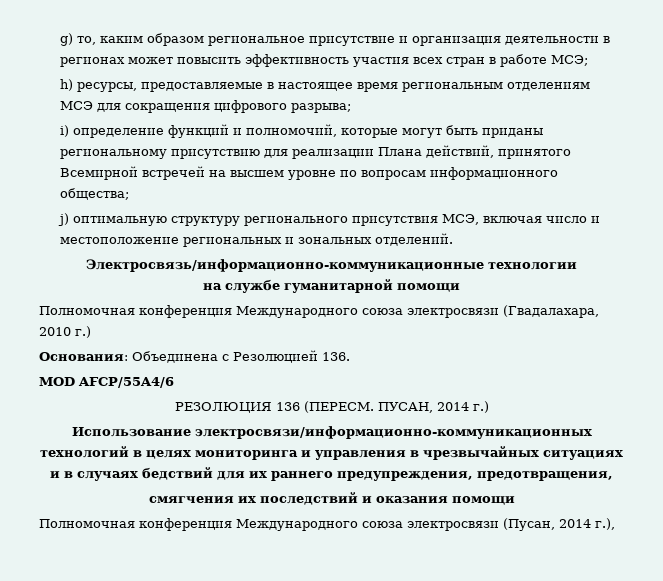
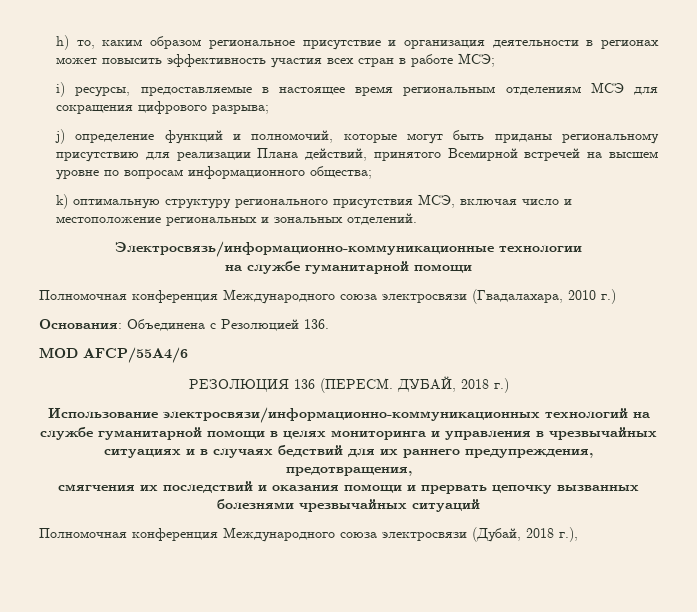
- g) то, каким образом региональное присутствие и организация деятельности в регионах может повысить эффективность участия всех стран в работе МСЭ;
+ h) то, каким образом региональное присутствие и организация деятельности в регионах может повысить эффективность участия всех стран в работе МСЭ;
- h) ресурсы, предоставляемые в настоящее время региональным отделениям МСЭ для сокращения цифрового разрыва;
+ i) ресурсы, предоставляемые в настоящее время региональным отделениям МСЭ для сокращения цифрового разрыва;
- i) определение функций и полномочий, которые могут быть приданы региональному присутствию для реализации Плана действий, принятого Всемирной встречей на высшем уровне по вопросам информационного общества;
+ j) определение функций и полномочий, которые могут быть приданы региональному присутствию для реализации Плана действий, принятого Всемирной встречей на высшем уровне по вопросам информационного общества;
- j) оптимальную структуру регионального присутствия МСЭ, включая число и местоположение региональных и зональных отделений.
+ k) оптимальную структуру регионального присутствия МСЭ, включая число и местоположение региональных и зональных отделений.
- ПУСАН, 2014 г.)
+ ДУБАЙ, 2018 г.)
- Использование электросвязи/информационно-коммуникационных технологий в целях мониторинга и управления в чрезвычайных ситуациях и в случаях бедствий для их раннего предупреждения, предотвращения,
+ Использование электросвязи/информационно-коммуникационных технологий на службе гуманитарной помощи в целях мониторинга и управления в чрезвычайных ситуациях и в случаях бедствий для их раннего предупреждения, предотвращения,
- смягчения их последствий и оказания помощи
- Полномочная конференция Международного союза электросвязи (Пусан, 2014 г.),
+ смягчения их последствий и оказания помощи и прервать цепочку вызванных болезнями чрезвычайных ситуаций
+ Полномочная конференция Международного союза электросвязи (Дубай, 2018 г.),

